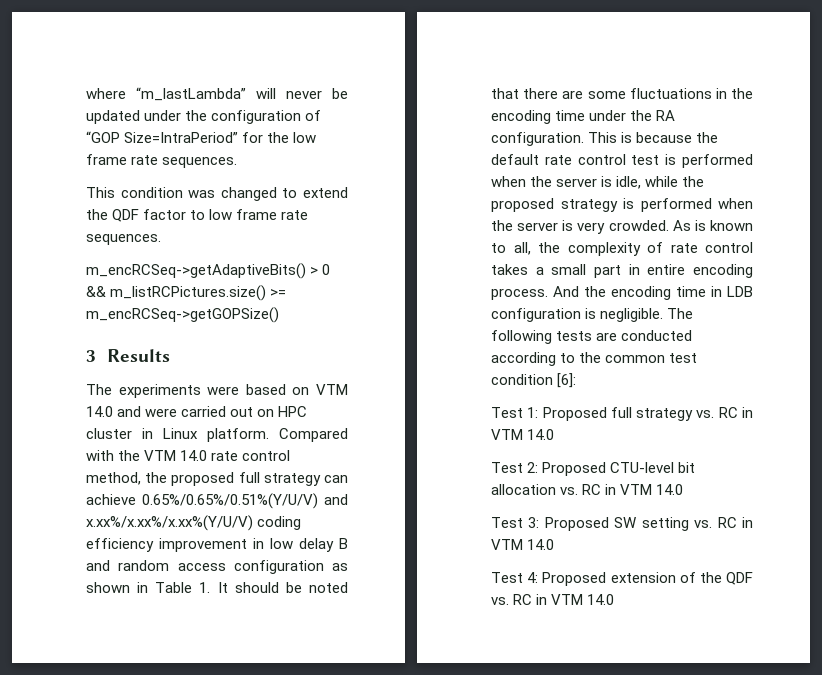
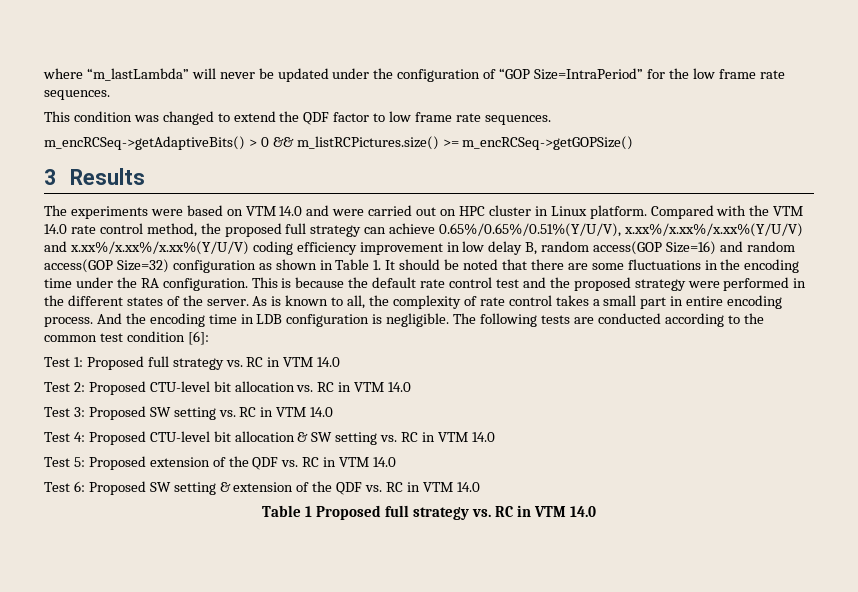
- Compared with the VTM 14.0 rate control method, the proposed full strategy can achieve 0.65%/0.65%/0.51%(Y/U/V) and x.xx%/x.xx%/x.xx%(Y/U/V) coding efficiency improvement in low delay B and random access configuration as shown in Table 1. It should be noted that there are some fluctuations in the encoding time under the RA configuration.
+ Compared with the VTM 14.0 rate control method, the proposed full strategy can achieve 0.65%/0.65%/0.51%(Y/U/V), x.xx%/x.xx%/x.xx%(Y/U/V) and x.xx%/x.xx%/x.xx%(Y/U/V) coding efficiency improvement in low delay B, random access(GOP Size=16) and random access(GOP Size=32) configuration as shown in Table 1. It should be noted that there are some fluctuations in the encoding time under the RA configuration.
- This is because the default rate control test is performed when the server is idle, while the proposed strategy is performed when the server is very crowded.
+ This is because the default rate control test and the proposed strategy were performed in the different states of the server.
- Test 4: Proposed extension of the QDF vs. RC in VTM 14.0
+ Test 4: Proposed CTU-level bit allocation & SW setting vs. RC in VTM 14.0
+ Test 5: Proposed extension of the QDF vs. RC in VTM 14.0
+ Test 6: Proposed SW setting & extension of the QDF vs. RC in VTM 14.0
+ Table 1 Proposed full strategy vs. RC in VTM 14.0

